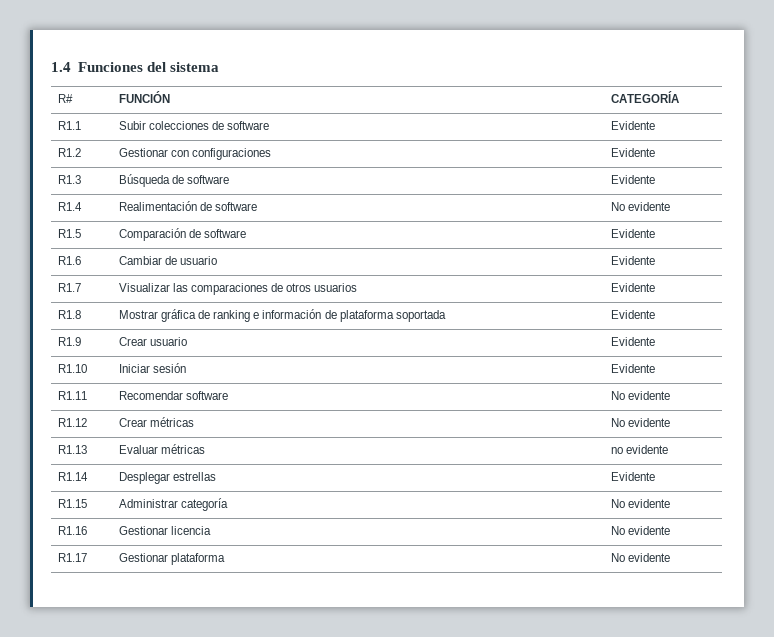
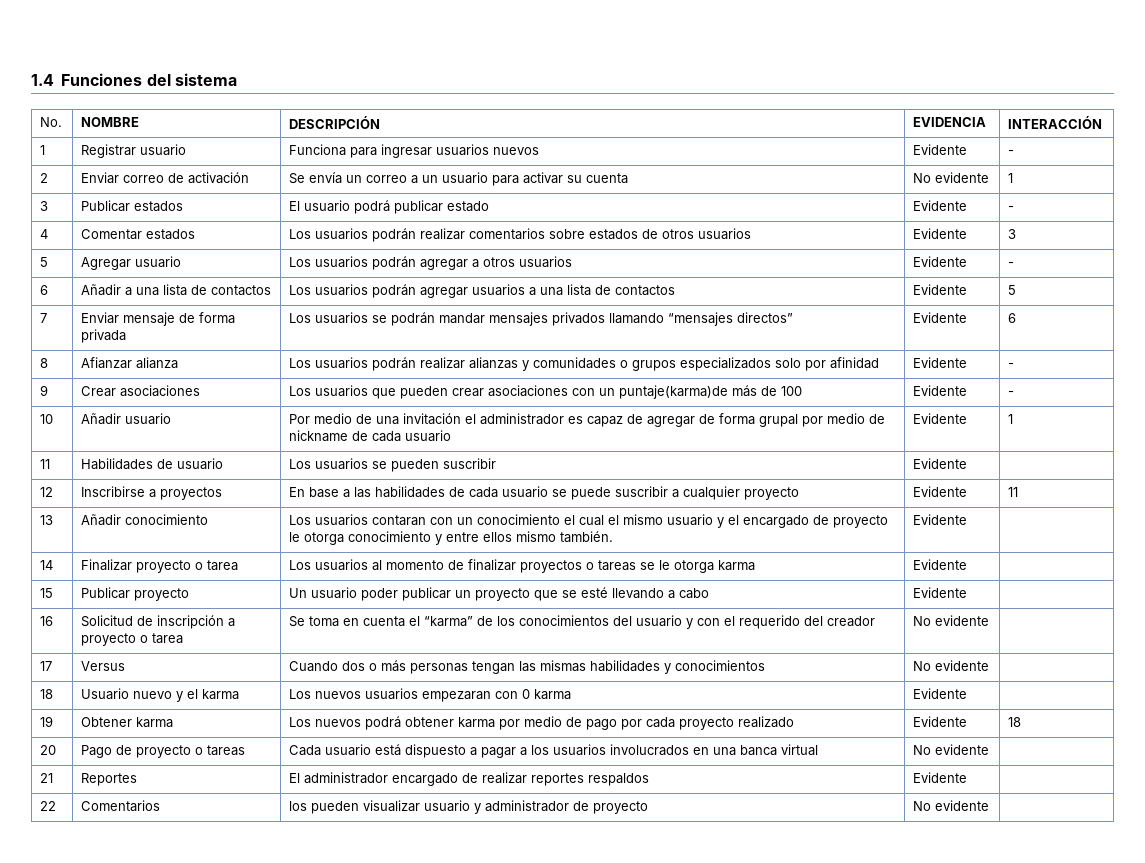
- R# | FUNCIÓN | CATEGORÍA
- R1.1 | Subir colecciones de software | Evidente
- R1.2 | Gestionar con configuraciones | Evidente
- R1.3 | Búsqueda de software | Evidente
- R1.4 | Realimentación de software | No evidente
- R1.5 | Comparación de software | Evidente
- R1.6 | Cambiar de usuario | Evidente
- R1.7 | Visualizar las comparaciones de otros usuarios | Evidente
- R1.8 | Mostrar gráfica de ranking e información de plataforma soportada | Evidente
- R1.9 | Crear usuario | Evidente
- R1.10 | Iniciar sesión | Evidente
- R1.11 | Recomendar software | No evidente
- R1.12 | Crear métricas | No evidente
- R1.13 | Evaluar métricas | no evidente
- R1.14 | Desplegar estrellas | Evidente
- R1.15 | Administrar categoría | No evidente
- R1.16 | Gestionar licencia | No evidente
- R1.17 | Gestionar plataforma | No evidente
+ No. | NOMBRE | DESCRIPCIÓN | EVIDENCIA | INTERACCIÓN
+ 1 | Registrar usuario | Funciona para ingresar usuarios nuevos | Evidente | -
+ 2 | Enviar correo de activación | Se envía un correo a un usuario para activar su cuenta | No evidente | 1
+ 3 | Publicar estados | El usuario podrá publicar estado | Evidente | -
+ 4 | Comentar estados | Los usuarios podrán realizar comentarios sobre estados de otros usuarios | Evidente | 3
+ 5 | Agregar usuario | Los usuarios podrán agregar a otros usuarios | Evidente | -
+ 6 | Añadir a una lista de contactos | Los usuarios podrán agregar usuarios a una lista de contactos | Evidente | 5
+ 7 | Enviar mensaje de forma privada | Los usuarios se podrán mandar mensajes privados llamando “mensajes directos” | Evidente | 6
+ 8 | Afianzar alianza | Los usuarios podrán realizar alianzas y comunidades o grupos especializados solo por afinidad | Evidente | -
+ 9 | Crear asociaciones | Los usuarios que pueden crear asociaciones con un puntaje(karma)de más de 100 | Evidente | -
+ 10 | Añadir usuario | Por medio de una invitación el administrador es capaz de agregar de forma grupal por medio de nickname de cada usuario | Evidente | 1
+ 11 | Habilidades de usuario | Los usuarios se pueden suscribir | Evidente |
+ 12 | Inscribirse a proyectos | En base a las habilidades de cada usuario se puede suscribir a cualquier proyecto | Evidente | 11
+ 13 | Añadir conocimiento | Los usuarios contaran con un conocimiento el cual el mismo usuario y el encargado de proyecto le otorga conocimiento y entre ellos mismo también. | Evidente |
+ 14 | Finalizar proyecto o tarea | Los usuarios al momento de finalizar proyectos o tareas se le otorga karma | Evidente |
+ 15 | Publicar proyecto | Un usuario poder publicar un proyecto que se esté llevando a cabo | Evidente |
+ 16 | Solicitud de inscripción a proyecto o tarea | Se toma en cuenta el “karma” de los conocimientos del usuario y con el requerido del creador | No evidente |
+ 17 | Versus | Cuando dos o más personas tengan las mismas habilidades y conocimientos | No evidente |
+ 18 | Usuario nuevo y el karma | Los nuevos usuarios empezaran con 0 karma | Evidente |
+ 19 | Obtener karma | Los nuevos podrá obtener karma por medio de pago por cada proyecto realizado | Evidente | 18
+ 20 | Pago de proyecto o tareas | Cada usuario está dispuesto a pagar a los usuarios involucrados en una banca virtual | No evidente |
+ 21 | Reportes | El administrador encargado de realizar reportes respaldos | Evidente |
+ 22 | Comentarios | los pueden visualizar usuario y administrador de proyecto | No evidente |

